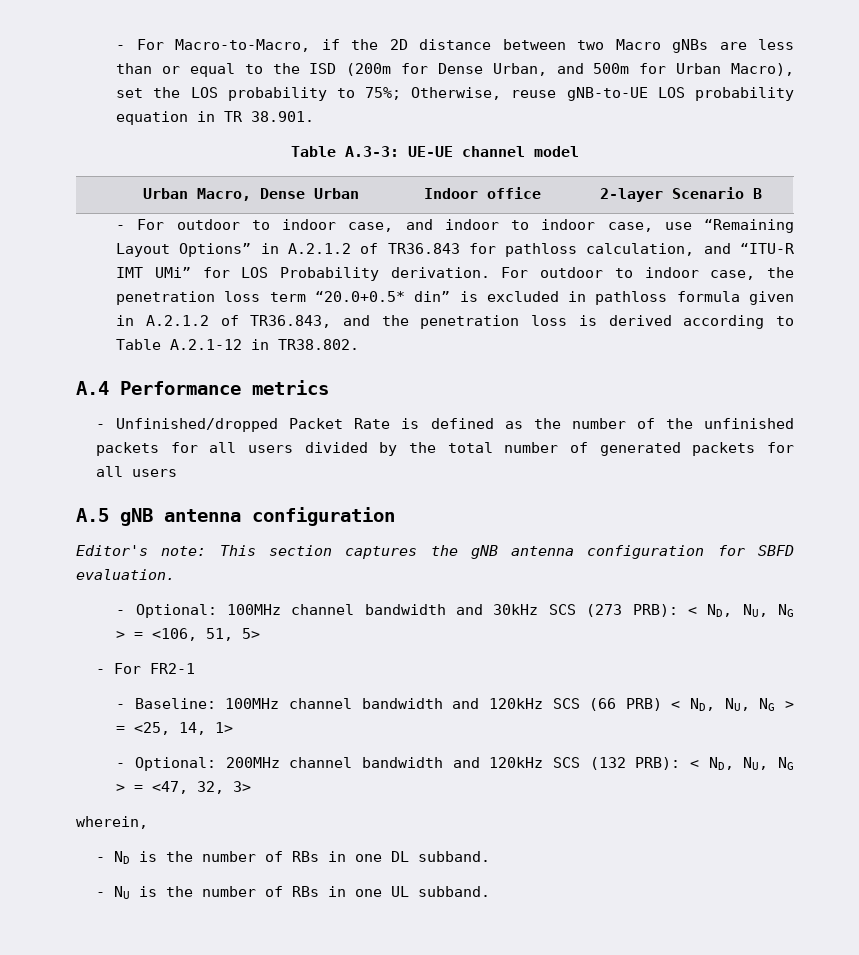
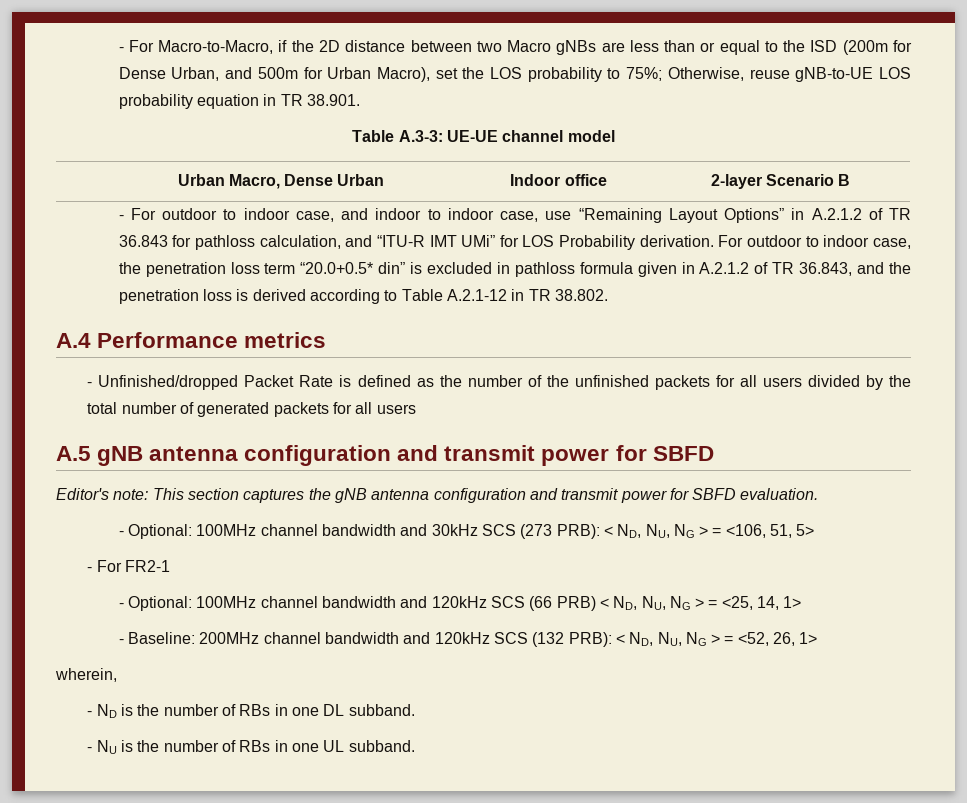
- - For outdoor to indoor case, and indoor to indoor case, use “Remaining Layout Options” in A.2.1.2 of TR36.843 for pathloss calculation, and “ITU-R IMT UMi” for LOS Probability derivation.
+ - For outdoor to indoor case, and indoor to indoor case, use “Remaining Layout Options” in A.2.1.2 of TR 36.843 for pathloss calculation, and “ITU-R IMT UMi” for LOS Probability derivation.
- For outdoor to indoor case, the penetration loss term “20.0+0.5* din” is excluded in pathloss formula given in A.2.1.2 of TR36.843, and the penetration loss is derived according to Table A.2.1-12 in TR38.802.
+ For outdoor to indoor case, the penetration loss term “20.0+0.5* din” is excluded in pathloss formula given in A.2.1.2 of TR 36.843, and the penetration loss is derived according to Table A.2.1-12 in TR 38.802.
- A.5 gNB antenna configuration
+ A.5 gNB antenna configuration and transmit power for SBFD
- Editor's note: This section captures the gNB antenna configuration for SBFD evaluation.
+ Editor's note: This section captures the gNB antenna configuration and transmit power for SBFD evaluation.
- - Baseline: 100MHz channel bandwidth and 120kHz SCS (66 PRB) < ND, NU, NG > = <25, 14, 1>
+ - Optional: 100MHz channel bandwidth and 120kHz SCS (66 PRB) < ND, NU, NG > = <25, 14, 1>
- - Optional: 200MHz channel bandwidth and 120kHz SCS (132 PRB): < ND, NU, NG > = <47, 32, 3>
+ - Baseline: 200MHz channel bandwidth and 120kHz SCS (132 PRB): < ND, NU, NG > = <52, 26, 1>

